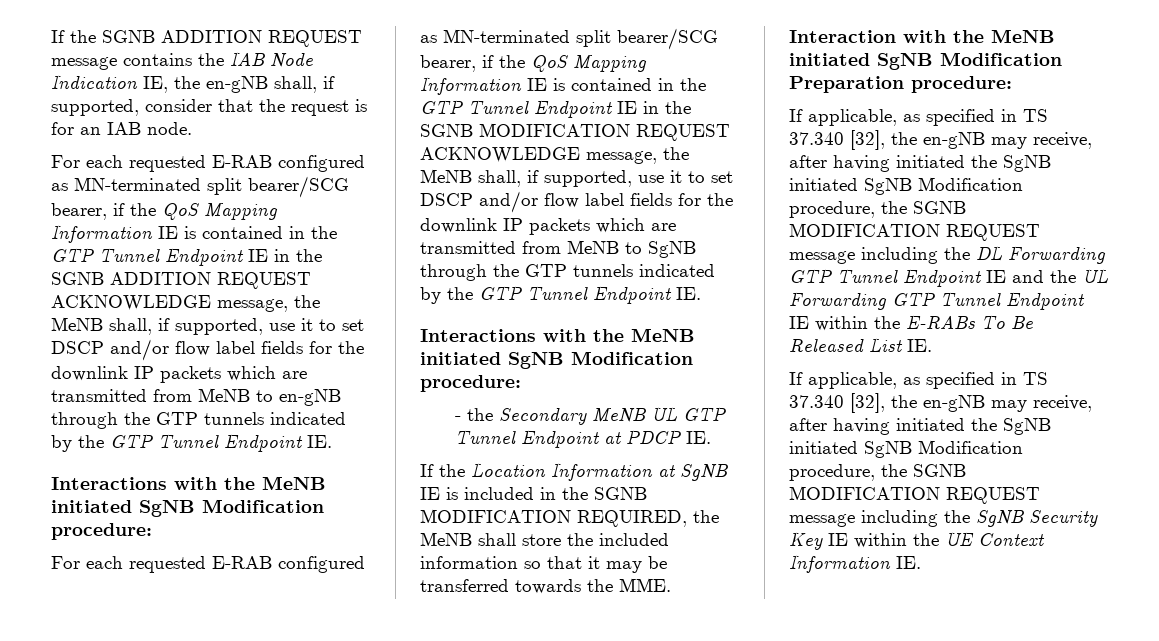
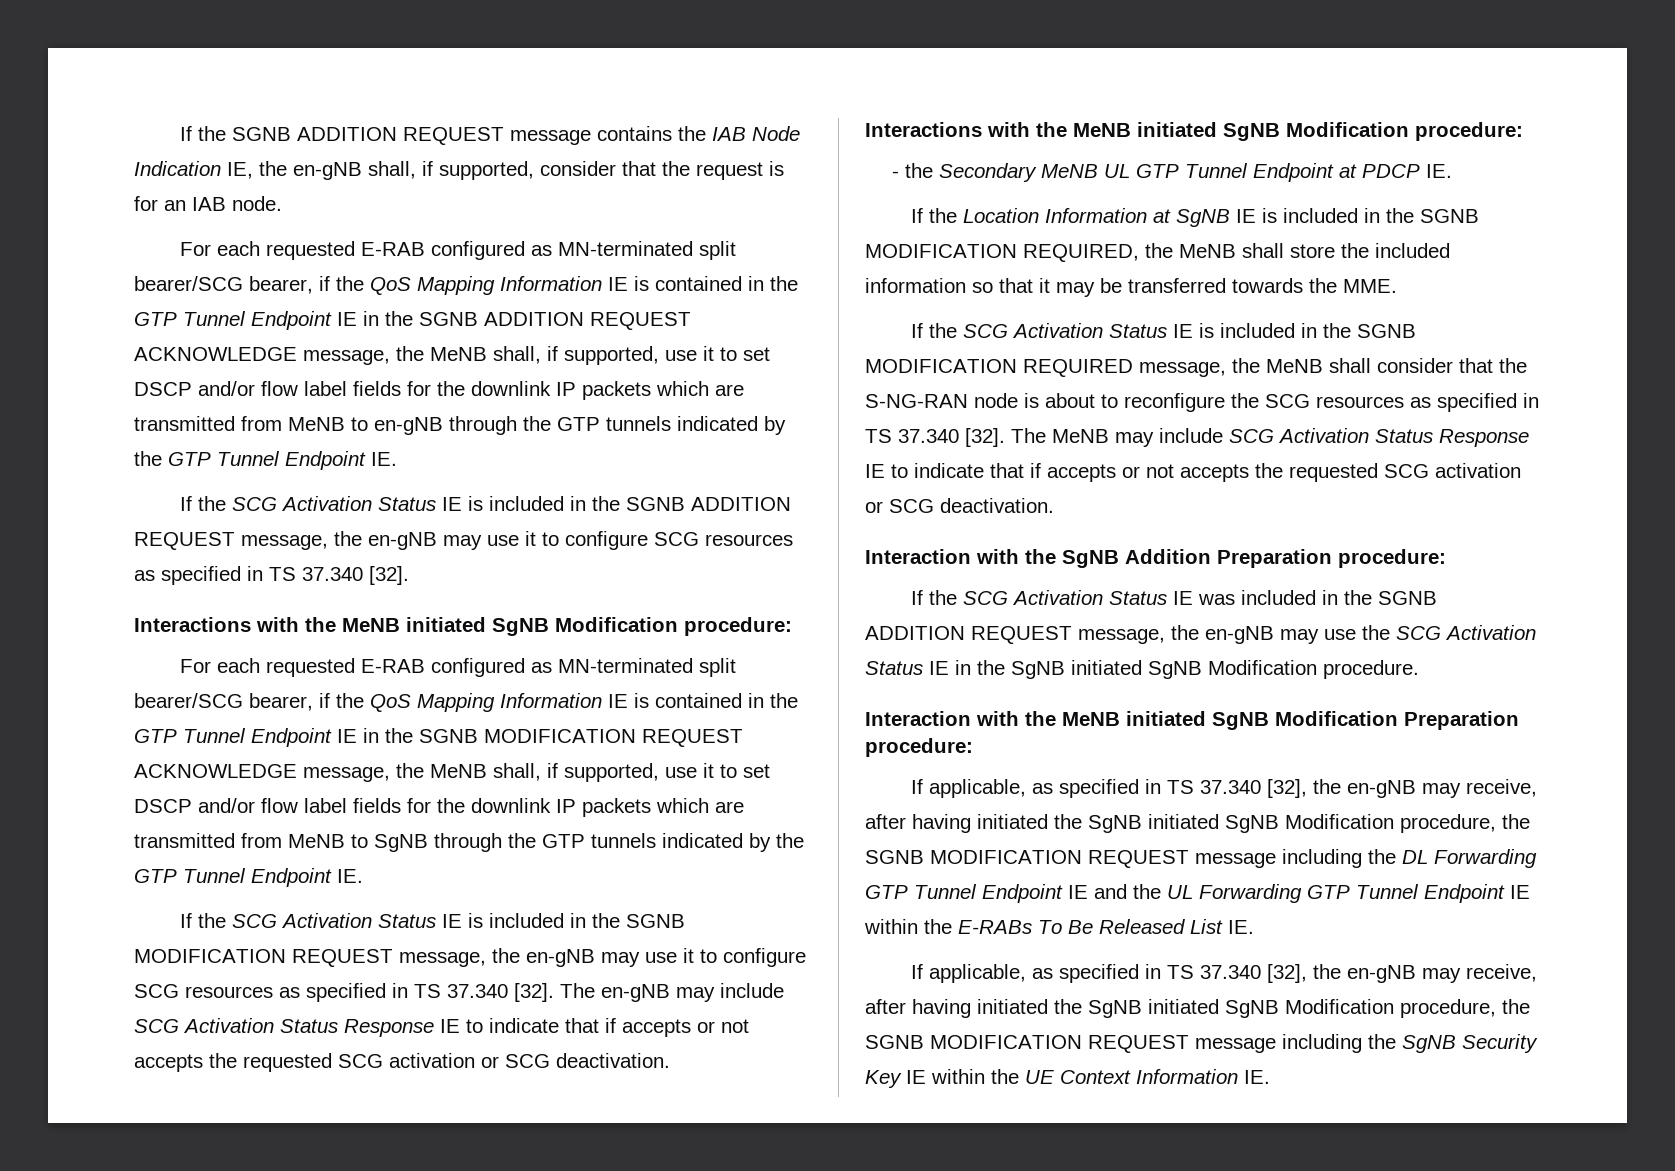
+ If the SCG Activation Status IE is included in the SGNB ADDITION REQUEST message, the en-gNB may use it to configure SCG resources as specified in TS 37.340 [32].
+ If the SCG Activation Status IE is included in the SGNB MODIFICATION REQUEST message, the en-gNB may use it to configure SCG resources as specified in TS 37.340 [32]. The en-gNB may include SCG Activation Status Response IE to indicate that if accepts or not accepts the requested SCG activation or SCG deactivation.
+ If the SCG Activation Status IE is included in the SGNB MODIFICATION REQUIRED message, the MeNB shall consider that the S-NG-RAN node is about to reconfigure the SCG resources as specified in TS 37.340 [32]. The MeNB may include SCG Activation Status Response IE to indicate that if accepts or not accepts the requested SCG activation or SCG deactivation.
+ Interaction with the SgNB Addition Preparation procedure:
+ If the SCG Activation Status IE was included in the SGNB ADDITION REQUEST message, the en-gNB may use the SCG Activation Status IE in the SgNB initiated SgNB Modification procedure.

